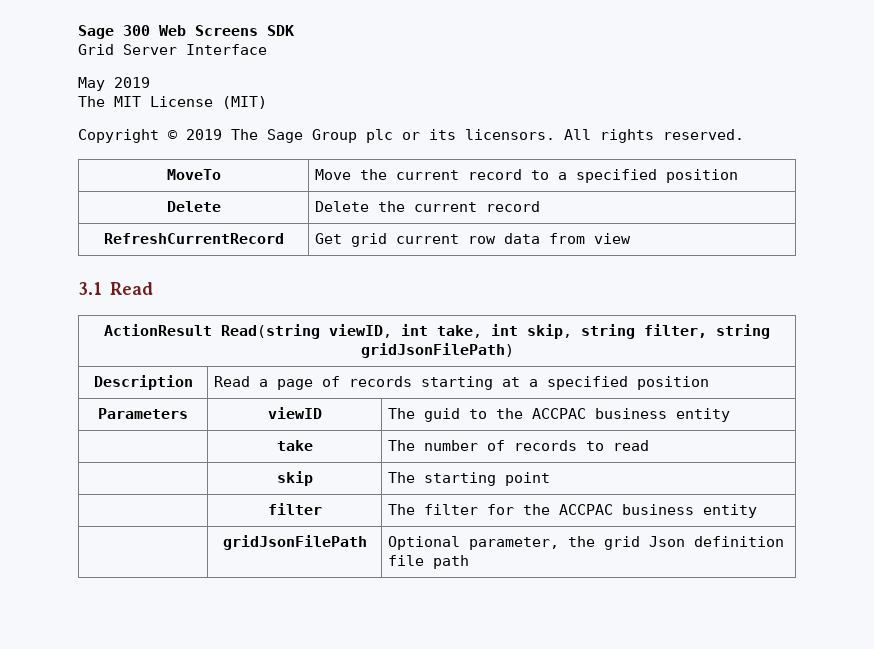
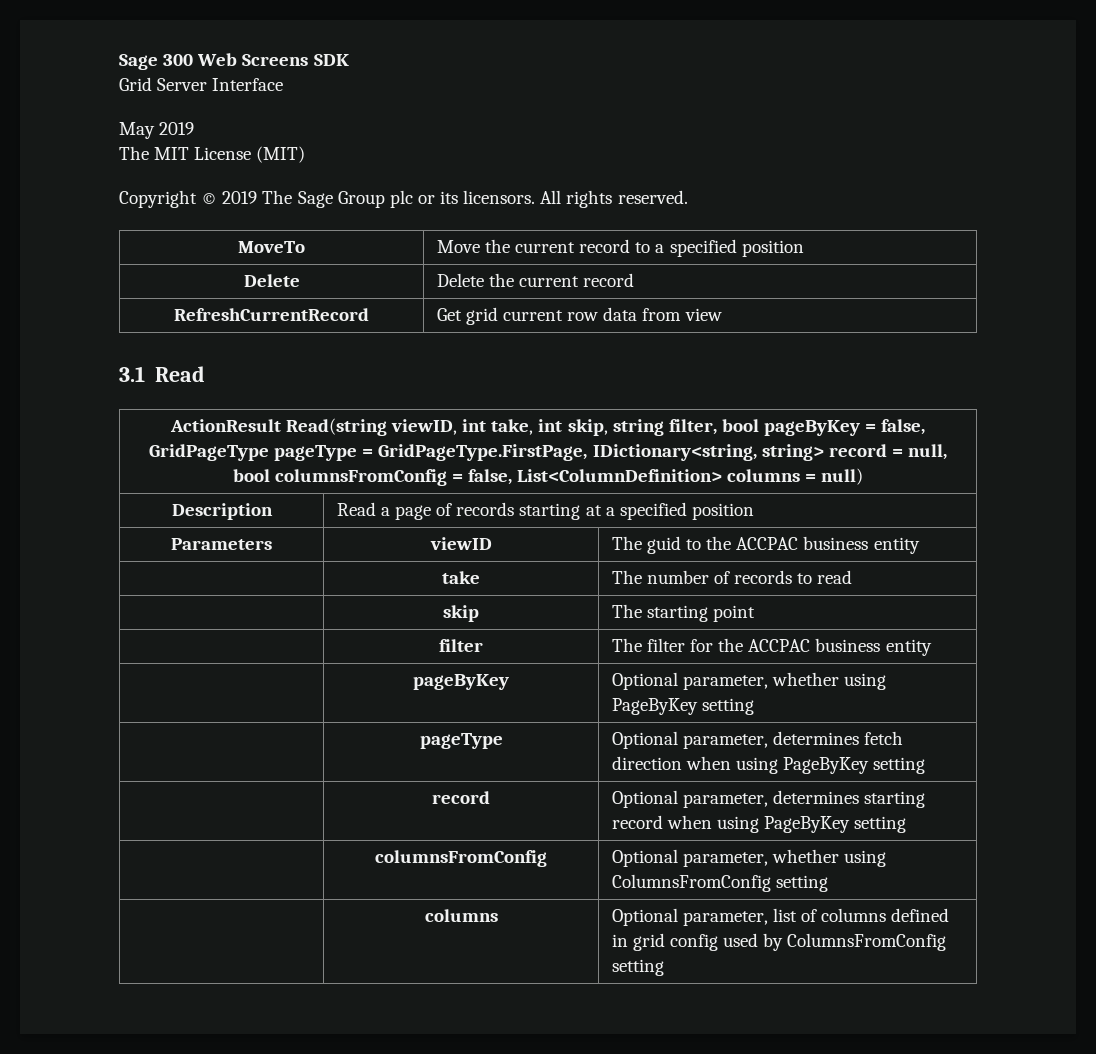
- ActionResult Read(string viewID, int take, int skip, string filter, string gridJsonFilePath)
+ ActionResult Read(string viewID, int take, int skip, string filter, bool pageByKey = false, GridPageType pageType = GridPageType.FirstPage, IDictionary<string, string> record = null, bool columnsFromConfig = false, List<ColumnDefinition> columns = null)
- | gridJsonFilePath | Optional parameter, the grid Json definition file path
+ | pageByKey | Optional parameter, whether using PageByKey setting
+ | pageType | Optional parameter, determines fetch direction when using PageByKey setting
+ | record | Optional parameter, determines starting record when using PageByKey setting
+ | columnsFromConfig | Optional parameter, whether using ColumnsFromConfig setting
+ | columns | Optional parameter, list of columns defined in grid config used by ColumnsFromConfig setting

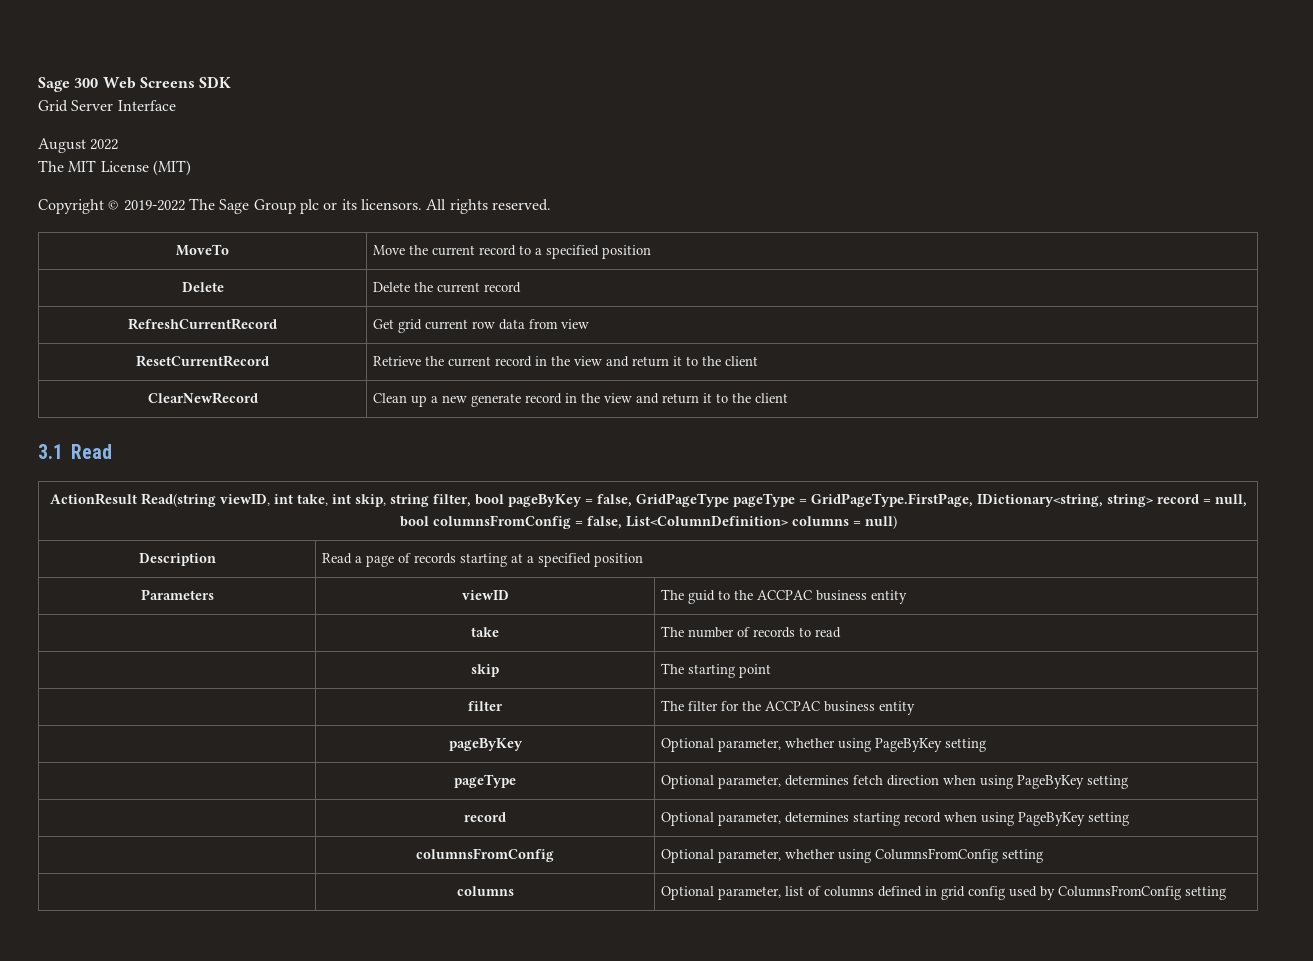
- May 2019
+ August 2022
- Copyright © 2019 The Sage Group plc or its licensors.
+ Copyright © 2019-2022 The Sage Group plc or its licensors.
+ ResetCurrentRecord | Retrieve the current record in the view and return it to the client
+ ClearNewRecord | Clean up a new generate record in the view and return it to the client

